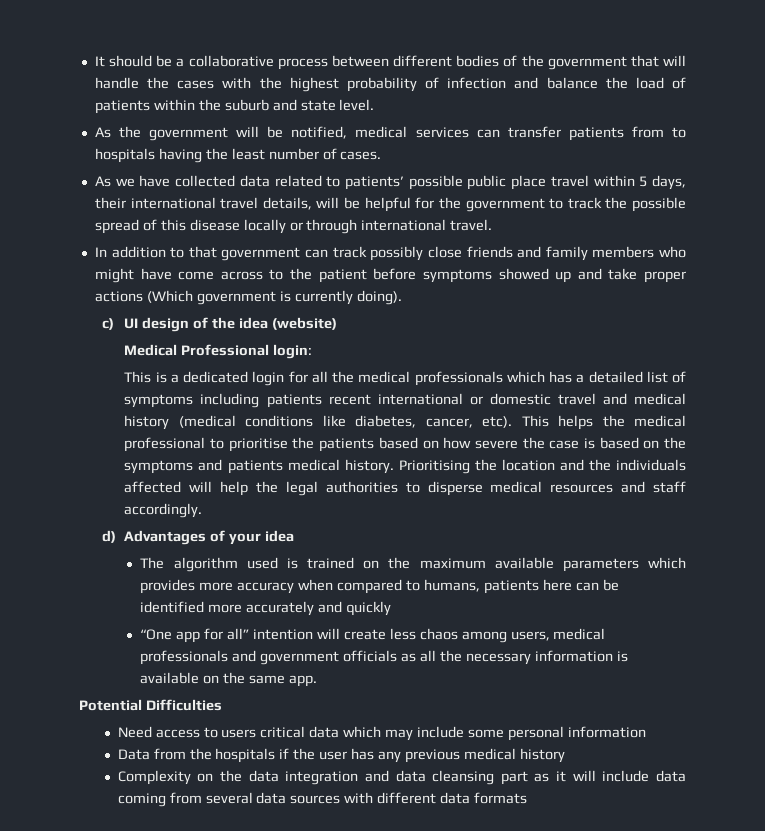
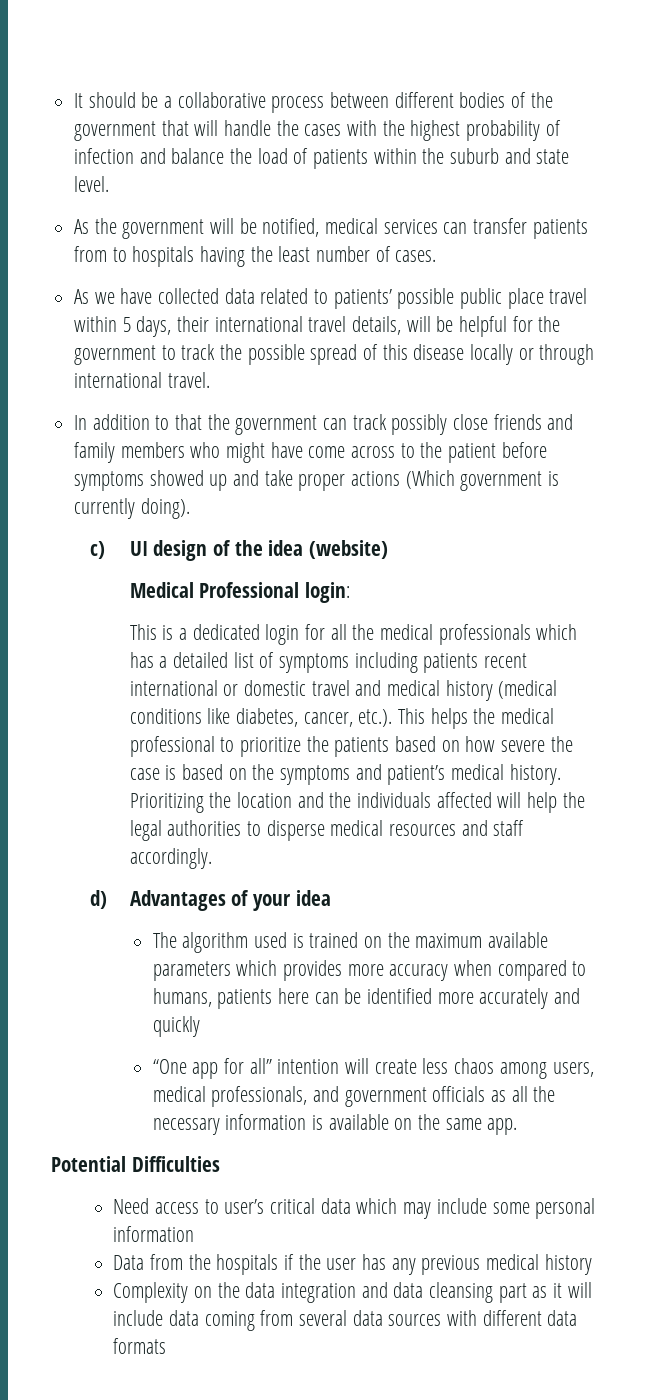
- In addition to that government can track possibly close friends and family members who might have come across to the patient before symptoms showed up and take proper actions (Which government is currently doing).
+ In addition to that the government can track possibly close friends and family members who might have come across to the patient before symptoms showed up and take proper actions (Which government is currently doing).
- This is a dedicated login for all the medical professionals which has a detailed list of symptoms including patients recent international or domestic travel and medical history (medical conditions like diabetes, cancer, etc). This helps the medical professional to prioritise the patients based on how severe the case is based on the symptoms and patients medical history.
+ This is a dedicated login for all the medical professionals which has a detailed list of symptoms including patients recent international or domestic travel and medical history (medical conditions like diabetes, cancer, etc.). This helps the medical professional to prioritize the patients based on how severe the case is based on the symptoms and patient’s medical history.
- Prioritising the location and the individuals affected will help the legal authorities to disperse medical resources and staff accordingly.
+ Prioritizing the location and the individuals affected will help the legal authorities to disperse medical resources and staff accordingly.
- “One app for all” intention will create less chaos among users, medical professionals and government officials as all the necessary information is available on the same app.
+ “One app for all” intention will create less chaos among users, medical professionals, and government officials as all the necessary information is available on the same app.
- Need access to users critical data which may include some personal information
+ Need access to user’s critical data which may include some personal information

